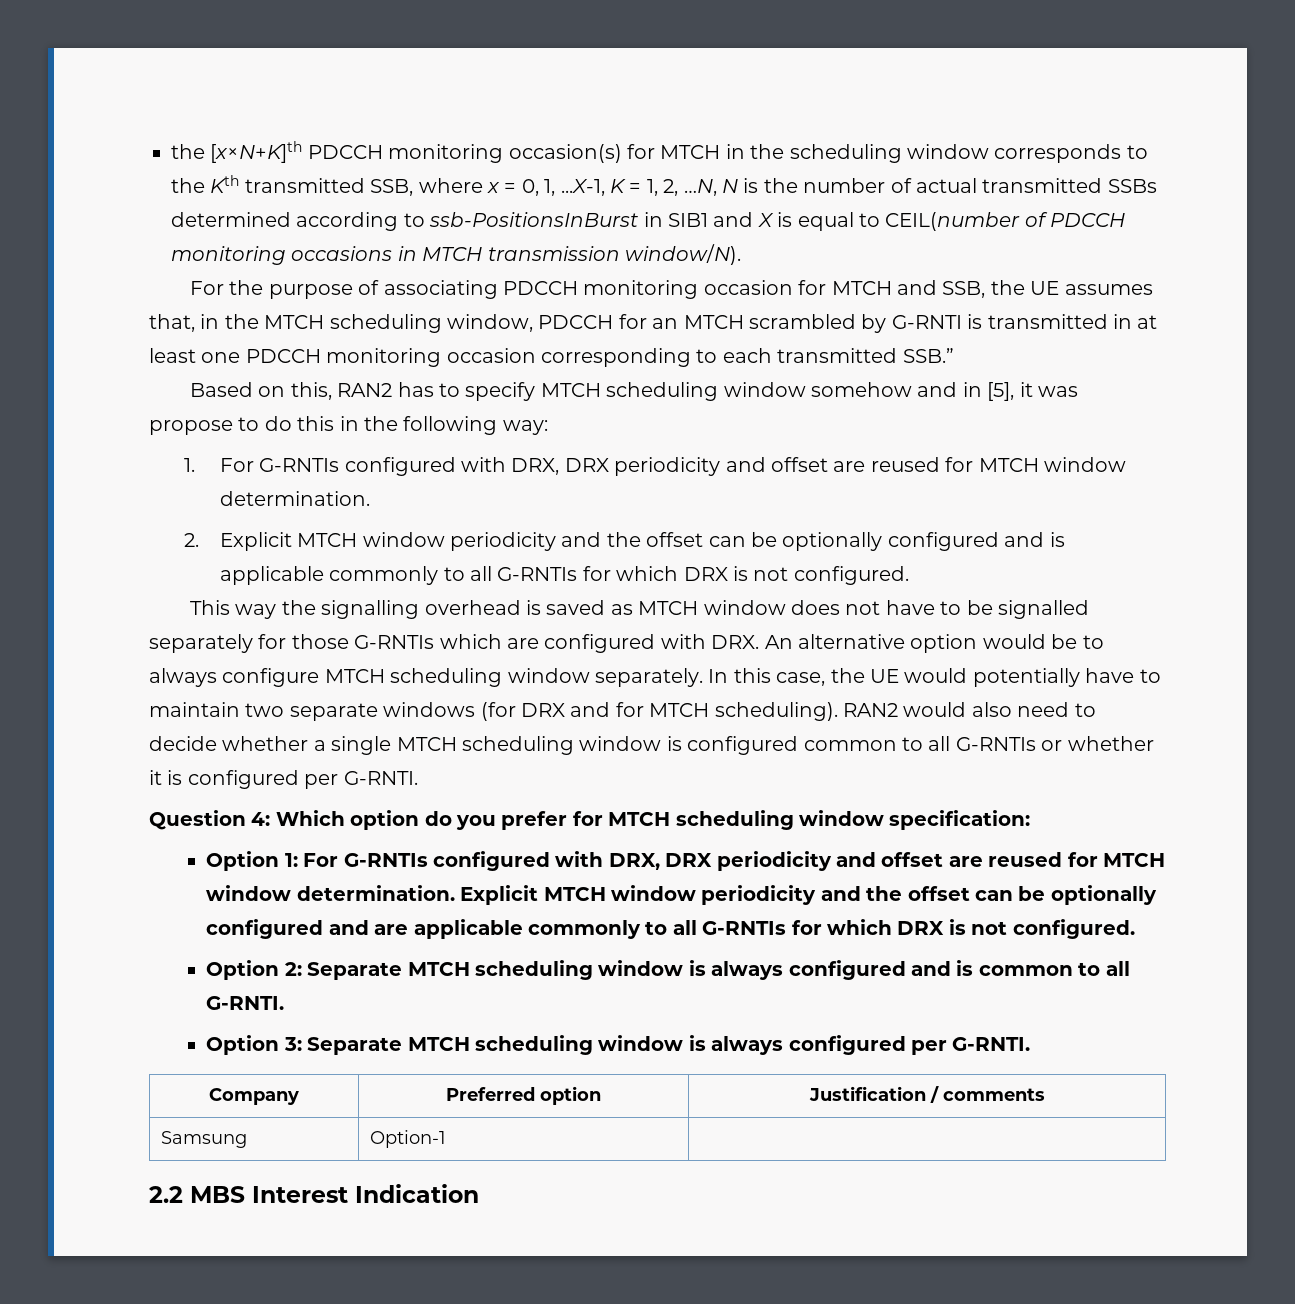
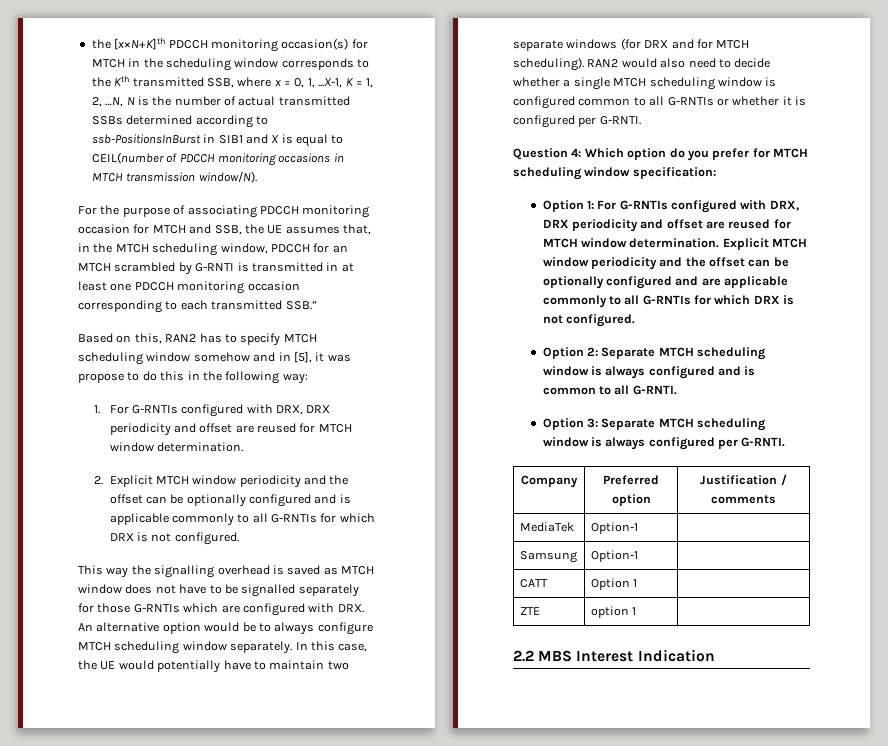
+ MediaTek | Option-1 |
+ CATT | Option 1 |
+ ZTE | option 1 |

